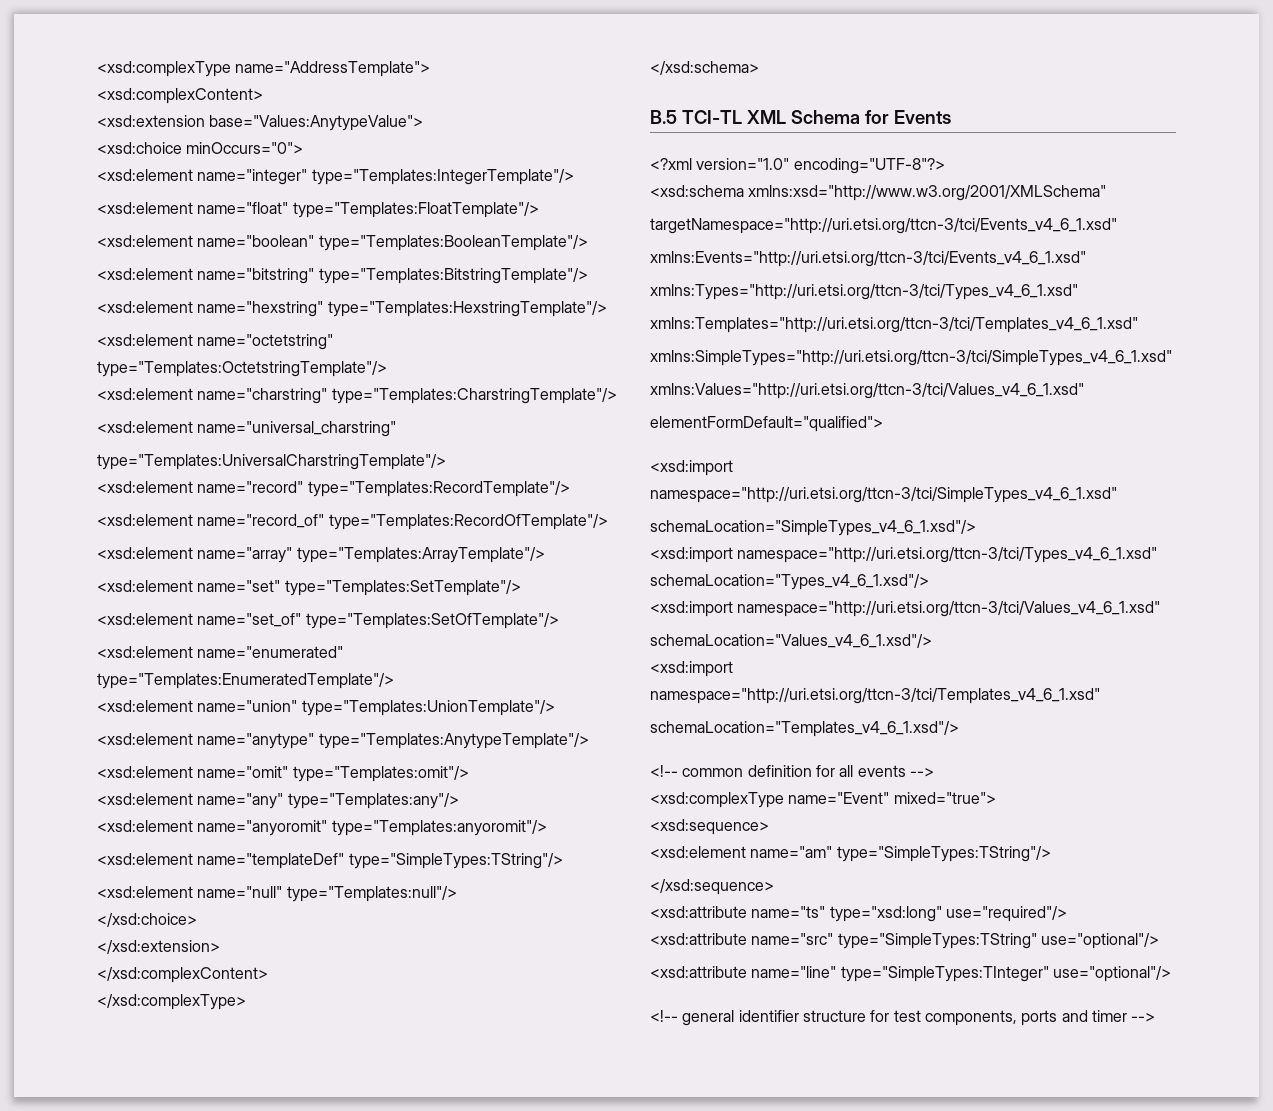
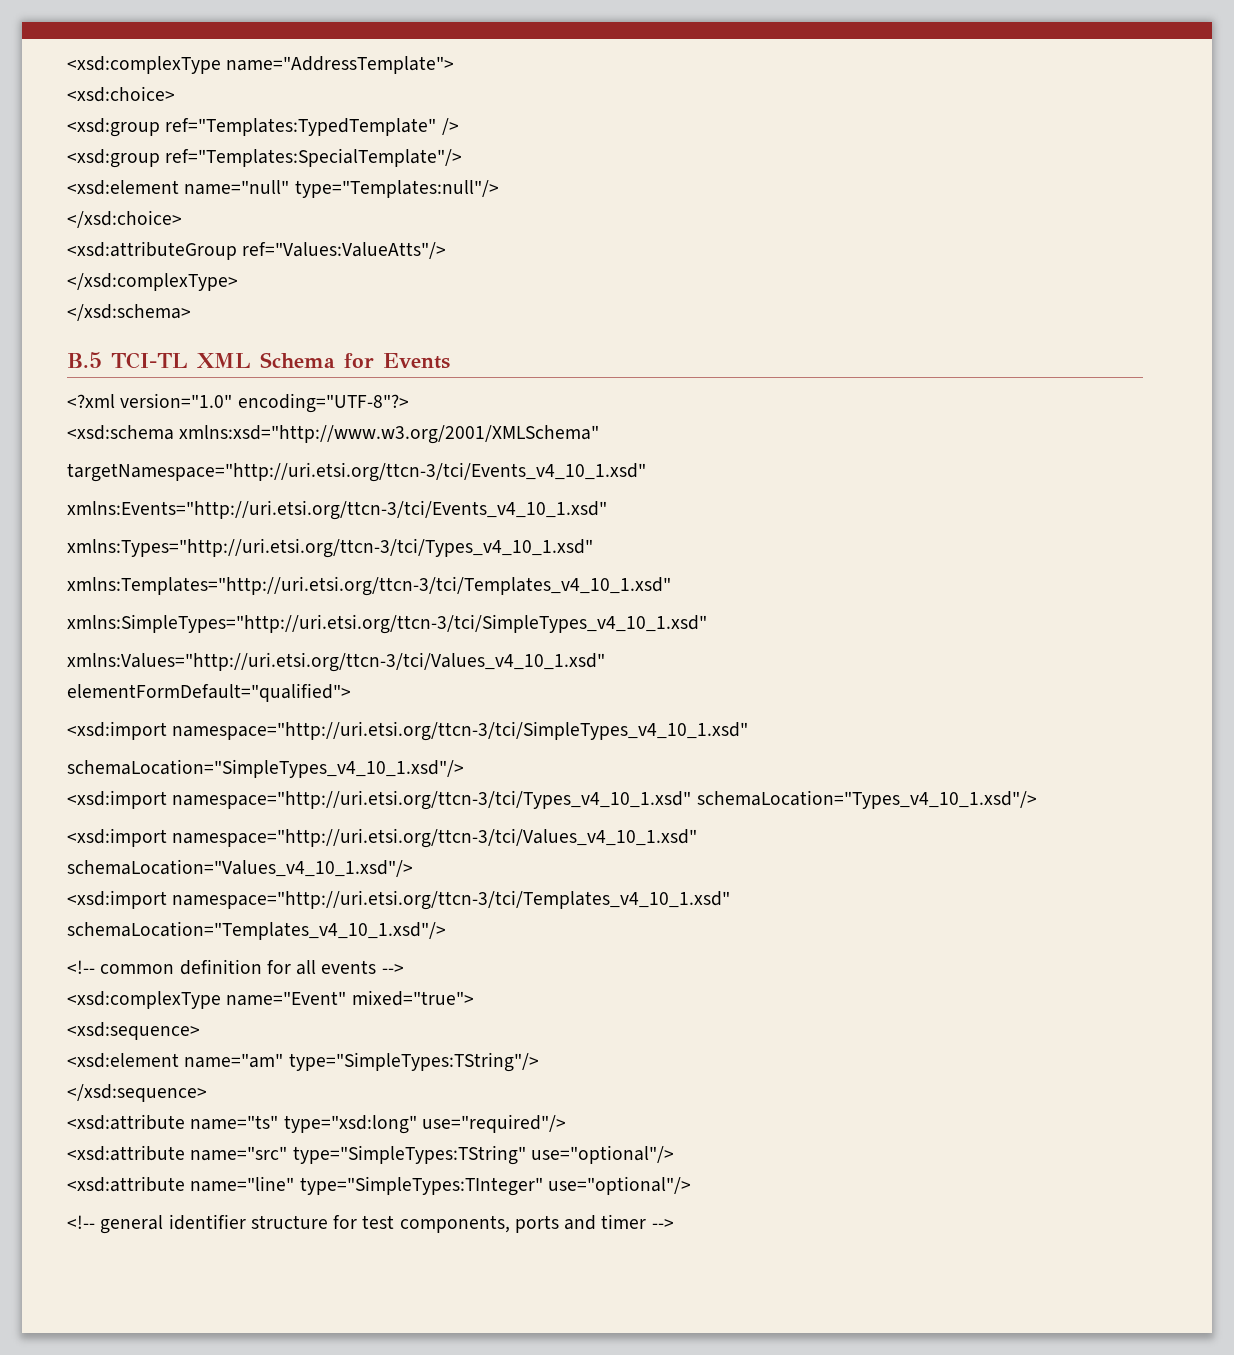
- <xsd:complexContent>
- <xsd:extension base="Values:AnytypeValue">
- <xsd:choice minOccurs="0">
- <xsd:element name="integer" type="Templates:IntegerTemplate"/>
- <xsd:element name="float" type="Templates:FloatTemplate"/>
- <xsd:element name="boolean" type="Templates:BooleanTemplate"/>
- <xsd:element name="bitstring" type="Templates:BitstringTemplate"/>
- <xsd:element name="hexstring" type="Templates:HexstringTemplate"/>
- <xsd:element name="octetstring" type="Templates:OctetstringTemplate"/>
- <xsd:element name="charstring" type="Templates:CharstringTemplate"/>
- <xsd:element name="universal_charstring"
- type="Templates:UniversalCharstringTemplate"/>
- <xsd:element name="record" type="Templates:RecordTemplate"/>
- <xsd:element name="record_of" type="Templates:RecordOfTemplate"/>
- <xsd:element name="array" type="Templates:ArrayTemplate"/>
- <xsd:element name="set" type="Templates:SetTemplate"/>
- <xsd:element name="set_of" type="Templates:SetOfTemplate"/>
- <xsd:element name="enumerated" type="Templates:EnumeratedTemplate"/>
- <xsd:element name="union" type="Templates:UnionTemplate"/>
- <xsd:element name="anytype" type="Templates:AnytypeTemplate"/>
- <xsd:element name="omit" type="Templates:omit"/>
- <xsd:element name="any" type="Templates:any"/>
- <xsd:element name="anyoromit" type="Templates:anyoromit"/>
- <xsd:element name="templateDef" type="SimpleTypes:TString"/>
+ <xsd:choice>
+ <xsd:group ref="Templates:TypedTemplate" />
+ <xsd:group ref="Templates:SpecialTemplate"/>
- </xsd:extension>
- </xsd:complexContent>
+ <xsd:attributeGroup ref="Values:ValueAtts"/>
- targetNamespace="http://uri.etsi.org/ttcn-3/tci/Events_v4_6_1.xsd"
- xmlns:Events="http://uri.etsi.org/ttcn-3/tci/Events_v4_6_1.xsd"
- xmlns:Types="http://uri.etsi.org/ttcn-3/tci/Types_v4_6_1.xsd"
- xmlns:Templates="http://uri.etsi.org/ttcn-3/tci/Templates_v4_6_1.xsd"
- xmlns:SimpleTypes="http://uri.etsi.org/ttcn-3/tci/SimpleTypes_v4_6_1.xsd"
- xmlns:Values="http://uri.etsi.org/ttcn-3/tci/Values_v4_6_1.xsd"
+ targetNamespace="http://uri.etsi.org/ttcn-3/tci/Events_v4_10_1.xsd"
+ xmlns:Events="http://uri.etsi.org/ttcn-3/tci/Events_v4_10_1.xsd"
+ xmlns:Types="http://uri.etsi.org/ttcn-3/tci/Types_v4_10_1.xsd"
+ xmlns:Templates="http://uri.etsi.org/ttcn-3/tci/Templates_v4_10_1.xsd"
+ xmlns:SimpleTypes="http://uri.etsi.org/ttcn-3/tci/SimpleTypes_v4_10_1.xsd"
+ xmlns:Values="http://uri.etsi.org/ttcn-3/tci/Values_v4_10_1.xsd"
- <xsd:import namespace="http://uri.etsi.org/ttcn-3/tci/SimpleTypes_v4_6_1.xsd"
- schemaLocation="SimpleTypes_v4_6_1.xsd"/>
- <xsd:import namespace="http://uri.etsi.org/ttcn-3/tci/Types_v4_6_1.xsd" schemaLocation="Types_v4_6_1.xsd"/>
- <xsd:import namespace="http://uri.etsi.org/ttcn-3/tci/Values_v4_6_1.xsd"
- schemaLocation="Values_v4_6_1.xsd"/>
- <xsd:import namespace="http://uri.etsi.org/ttcn-3/tci/Templates_v4_6_1.xsd"
- schemaLocation="Templates_v4_6_1.xsd"/>
+ <xsd:import namespace="http://uri.etsi.org/ttcn-3/tci/SimpleTypes_v4_10_1.xsd"
+ schemaLocation="SimpleTypes_v4_10_1.xsd"/>
+ <xsd:import namespace="http://uri.etsi.org/ttcn-3/tci/Types_v4_10_1.xsd" schemaLocation="Types_v4_10_1.xsd"/>
+ <xsd:import namespace="http://uri.etsi.org/ttcn-3/tci/Values_v4_10_1.xsd"
+ schemaLocation="Values_v4_10_1.xsd"/>
+ <xsd:import namespace="http://uri.etsi.org/ttcn-3/tci/Templates_v4_10_1.xsd"
+ schemaLocation="Templates_v4_10_1.xsd"/>

